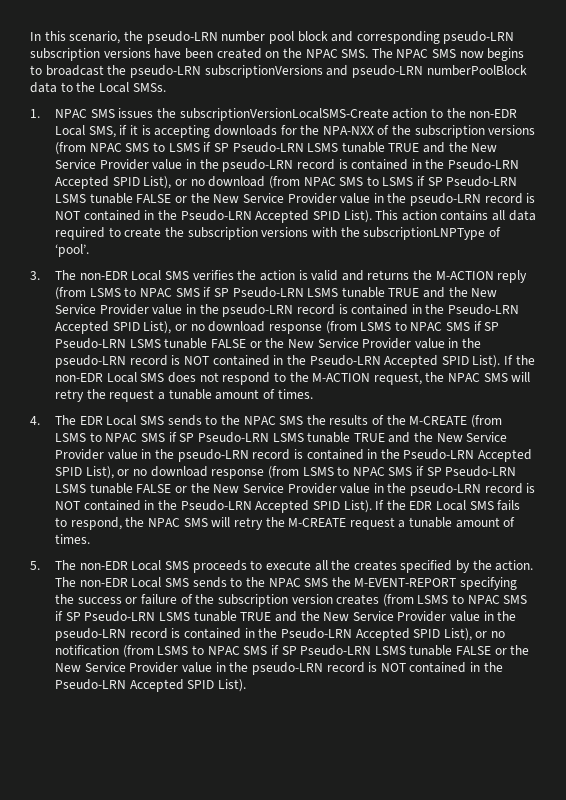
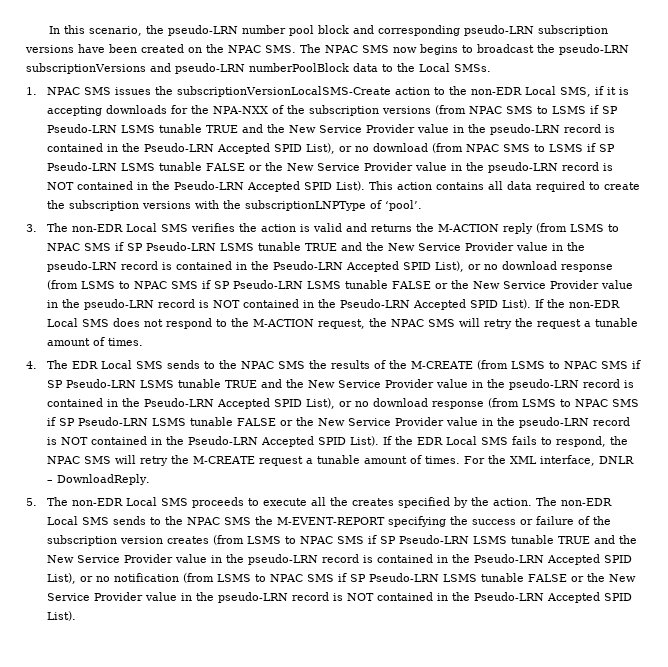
+ For the XML interface, DNLR – DownloadReply.

